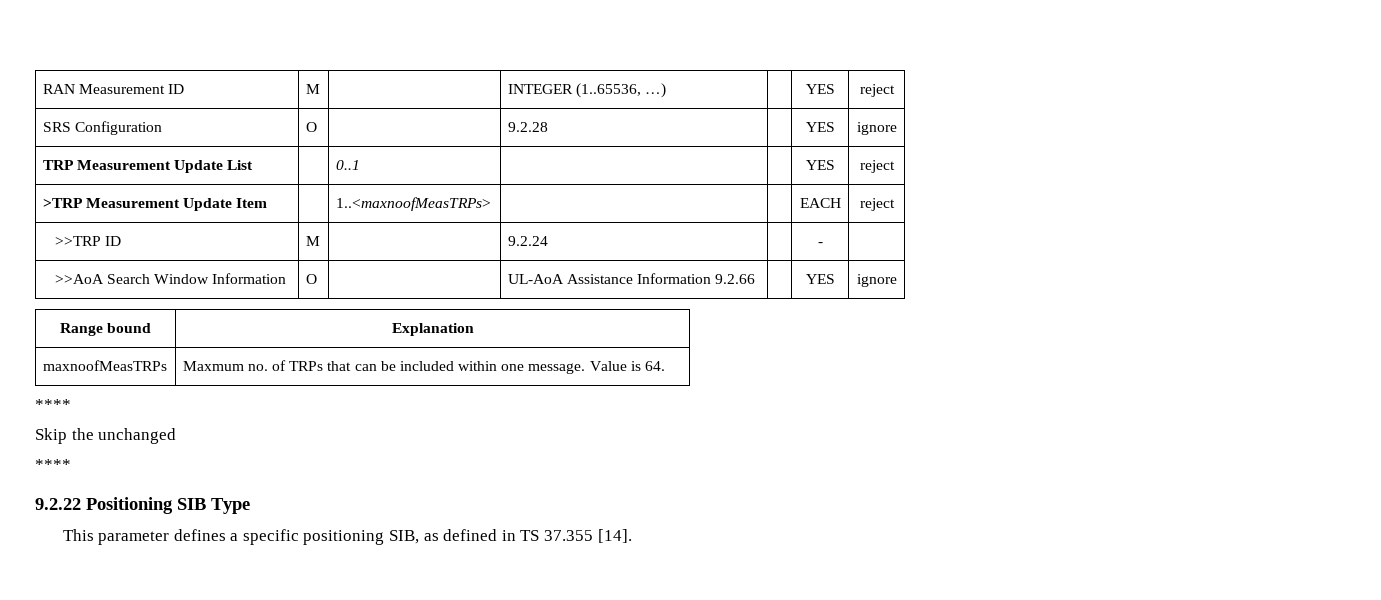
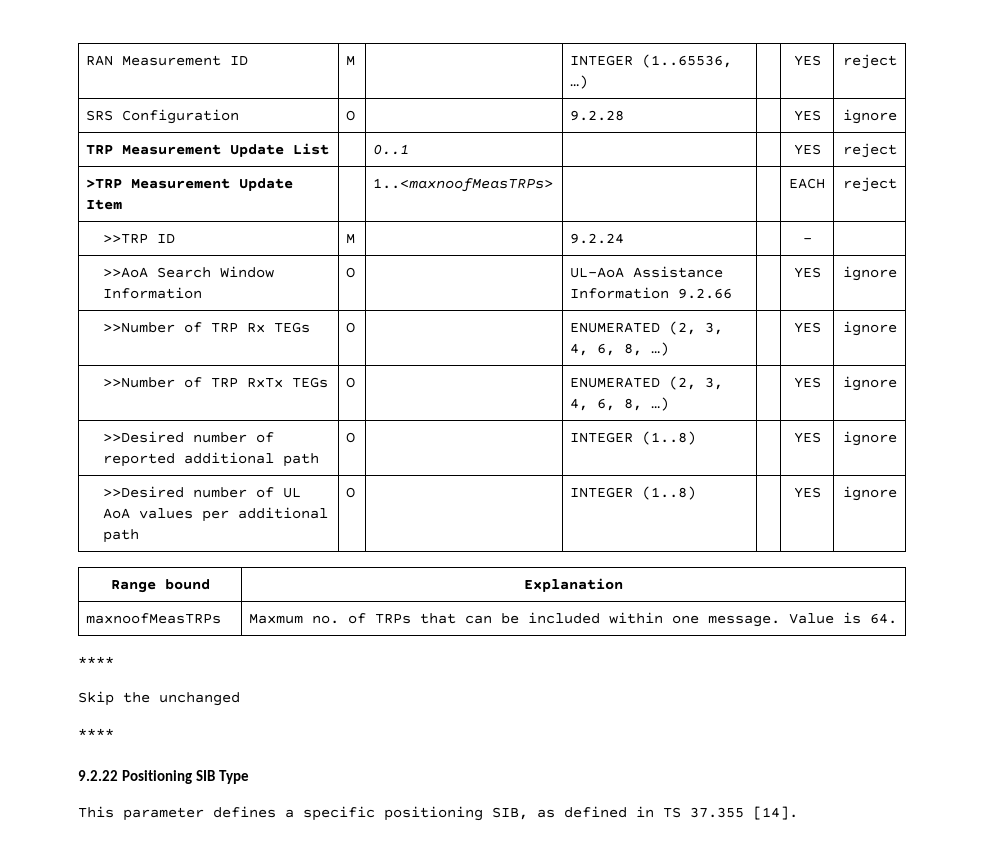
+ >>Number of TRP Rx TEGs | O | | ENUMERATED (2, 3, 4, 6, 8, …) | | YES | ignore
+ >>Number of TRP RxTx TEGs | O | | ENUMERATED (2, 3, 4, 6, 8, …) | | YES | ignore
+ >>Desired number of reported additional path | O | | INTEGER (1..8) | | YES | ignore
+ >>Desired number of UL AoA values per additional path | O | | INTEGER (1..8) | | YES | ignore

